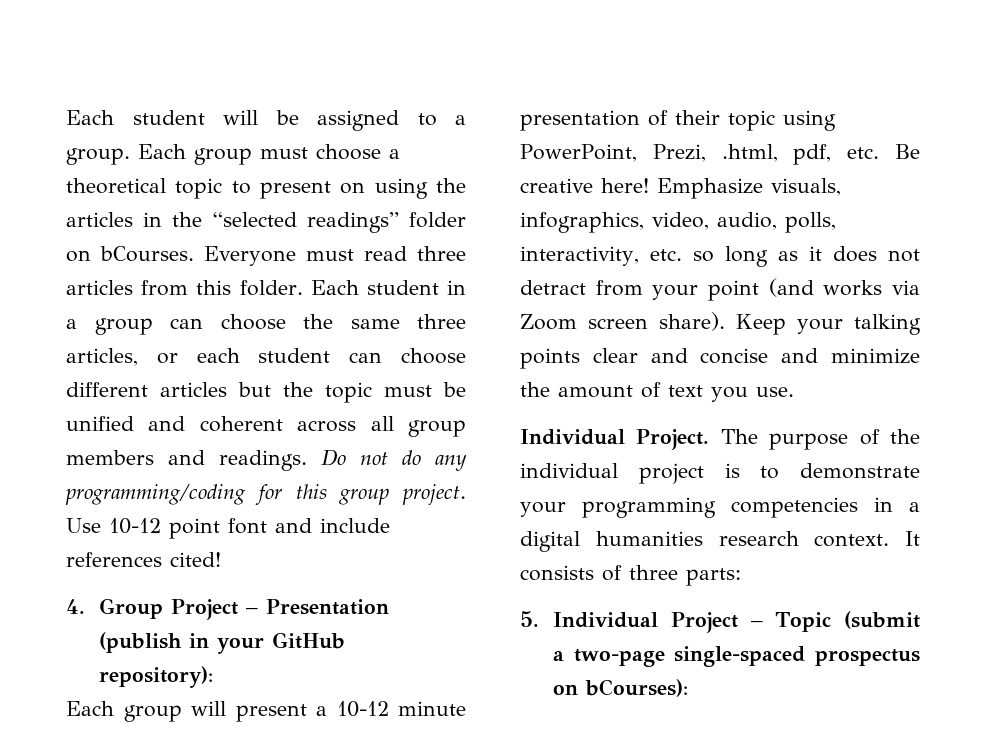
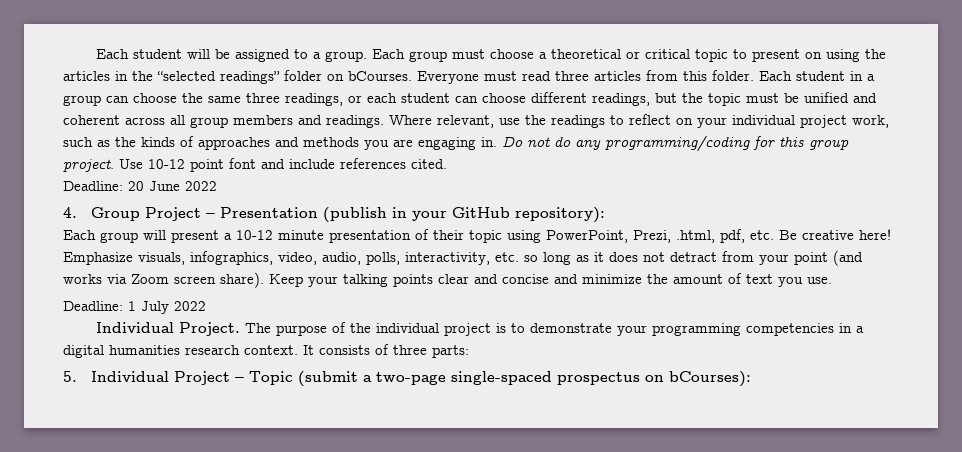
- Each group must choose a theoretical topic to present on using the articles in the “selected readings” folder on bCourses.
+ Each group must choose a theoretical or critical topic to present on using the articles in the “selected readings” folder on bCourses.
- Each student in a group can choose the same three articles, or each student can choose different articles but the topic must be unified and coherent across all group members and readings.
+ Each student in a group can choose the same three readings, or each student can choose different readings, but the topic must be unified and coherent across all group members and readings.
+ Where relevant, use the readings to reflect on your individual project work, such as the kinds of approaches and methods you are engaging in.
- Use 10-12 point font and include references cited!
+ Use 10-12 point font and include references cited.
+ Deadline: 20 June 2022
+ Deadline: 1 July 2022

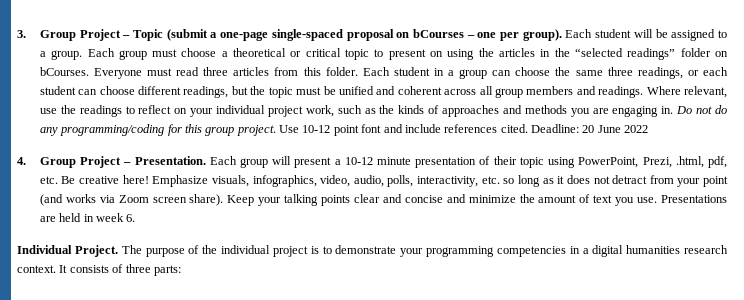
+ 3. Group Project – Topic (submit a one-page single-spaced proposal on bCourses – one per group).
- Use 10-12 point font and include references cited.
- Deadline: 20 June 2022
+ Use 10-12 point font and include references cited. Deadline: 20 June 2022
- 4. Group Project – Presentation (publish in your GitHub repository):
- Each group will present a 10-12 minute presentation of their topic using PowerPoint, Prezi, .html, pdf, etc. Be creative here!
+ 4. Group Project – Presentation. Each group will present a 10-12 minute presentation of their topic using PowerPoint, Prezi, .html, pdf, etc. Be creative here!
- Keep your talking points clear and concise and minimize the amount of text you use.
- Deadline: 1 July 2022
+ Keep your talking points clear and concise and minimize the amount of text you use. Presentations are held in week 6.
- 5. Individual Project – Topic (submit a two-page single-spaced prospectus on bCourses):

